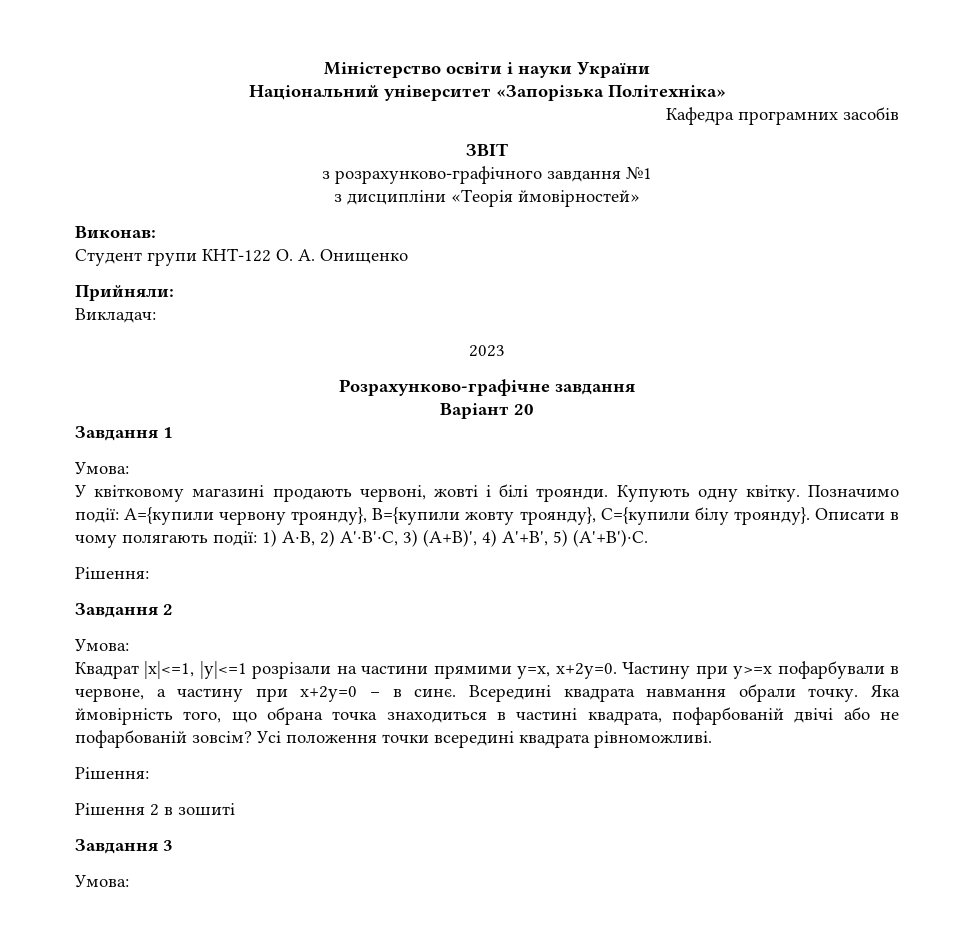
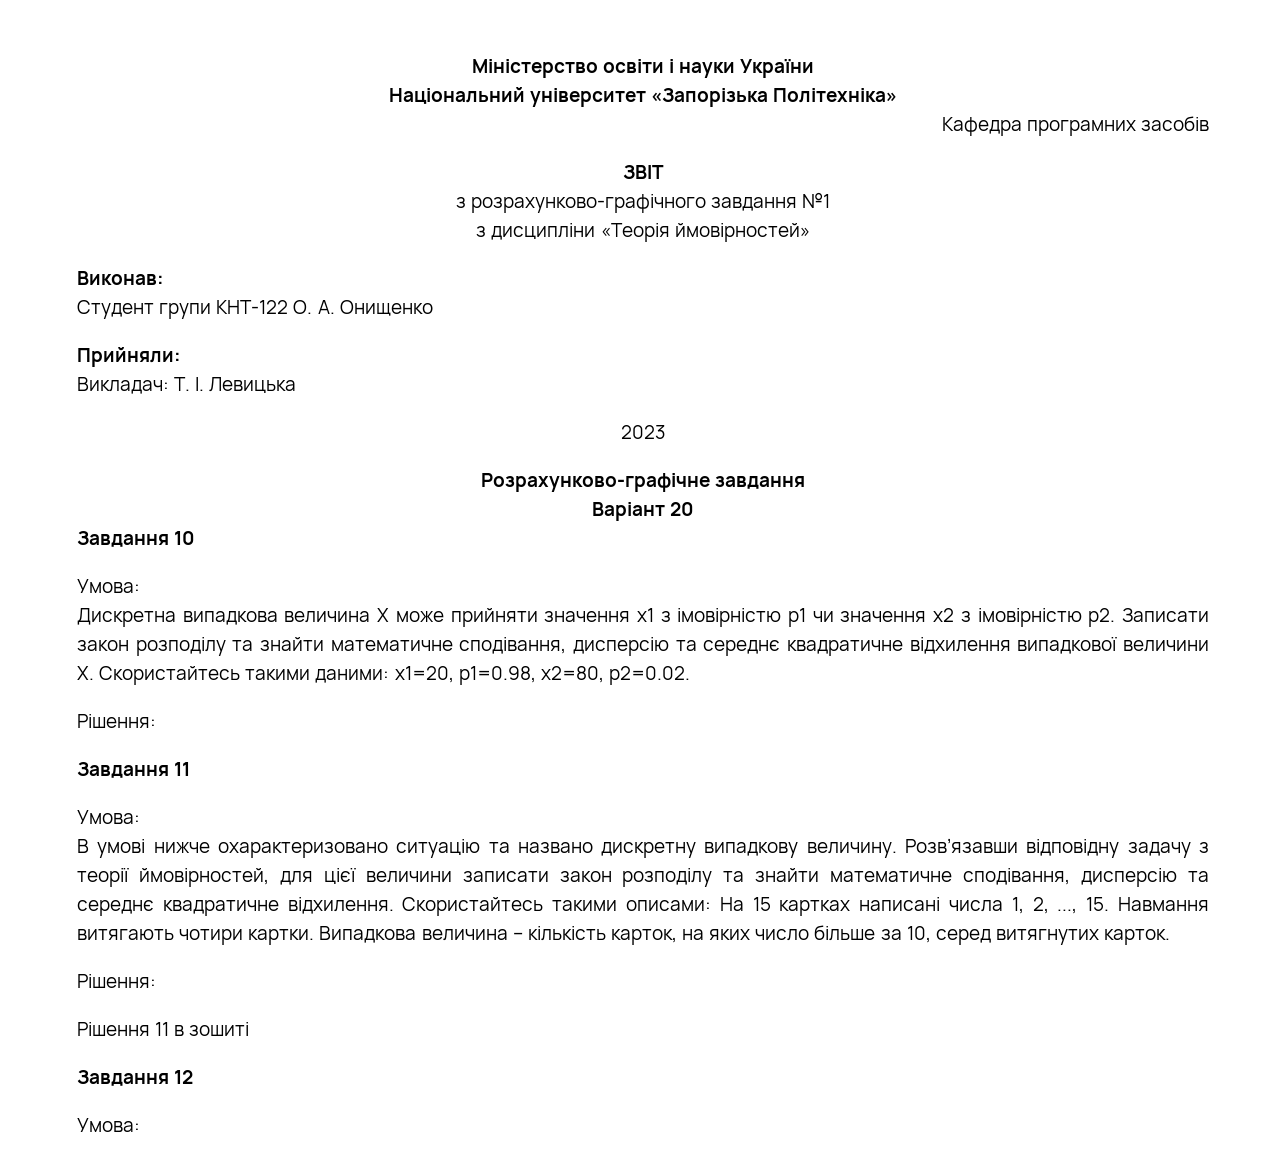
- Викладач:
+ Викладач: Т. І. Левицька
- Завдання 1
+ Завдання 10
  Умова:
- У квітковому магазині продають червоні, жовті і білі троянди. Купують одну квітку. Позначимо події: А={купили червону троянду}, В={купили жовту троянду}, С={купили білу троянду}. Описати в чому полягають події: 1) A∙B, 2) A'∙B'∙C, 3) (A+B)', 4) A'+B', 5) (A'+B')∙C.
+ Дискретна випадкова величина X може прийняти значення x1 з імовірністю p1 чи значення x2 з імовірністю p2. Записати закон розподілу та знайти математичне сподівання, дисперсію та середнє квадратичне відхилення випадкової величини X. Скористайтесь такими даними: x1=20, p1=0.98, x2=80, p2=0.02.
- Завдання 2
+ Завдання 11
  Умова:
- Квадрат |x|<=1, |y|<=1 розрізали на частини прямими y=x, x+2y=0. Частину при y>=x пофарбували в червоне, а частину при x+2y=0 – в синє. Всередині квадрата навмання обрали точку. Яка ймовірність того, що обрана точка знаходиться в частині квадрата, пофарбованій двічі або не пофарбованій зовсім? Усі положення точки всередині квадрата рівноможливі.
+ В умові нижче охарактеризовано ситуацію та названо дискретну випадкову величину. Розв’язавши відповідну задачу з теорії ймовірностей, для цієї величини записати закон розподілу та знайти математичне сподівання, дисперсію та середнє квадратичне відхилення. Скористайтесь такими описами: На 15 картках написані числа 1, 2, ..., 15. Навмання витягають чотири картки. Випадкова величина – кількість карток, на яких число більше за 10, серед витягнутих карток.
- Рішення 2 в зошиті
+ Рішення 11 в зошиті
- Завдання 3
+ Завдання 12

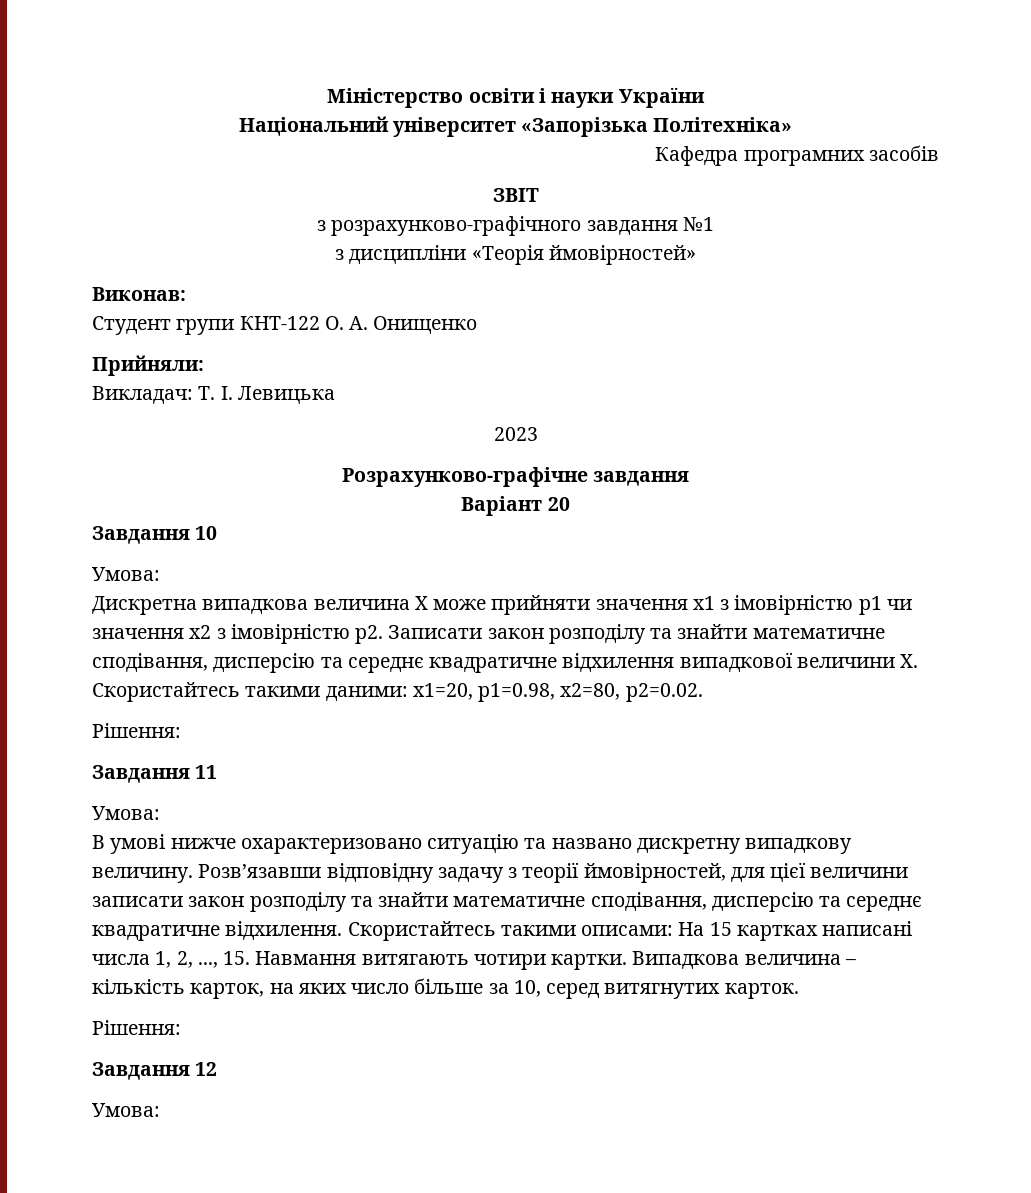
- Рішення 11 в зошиті

